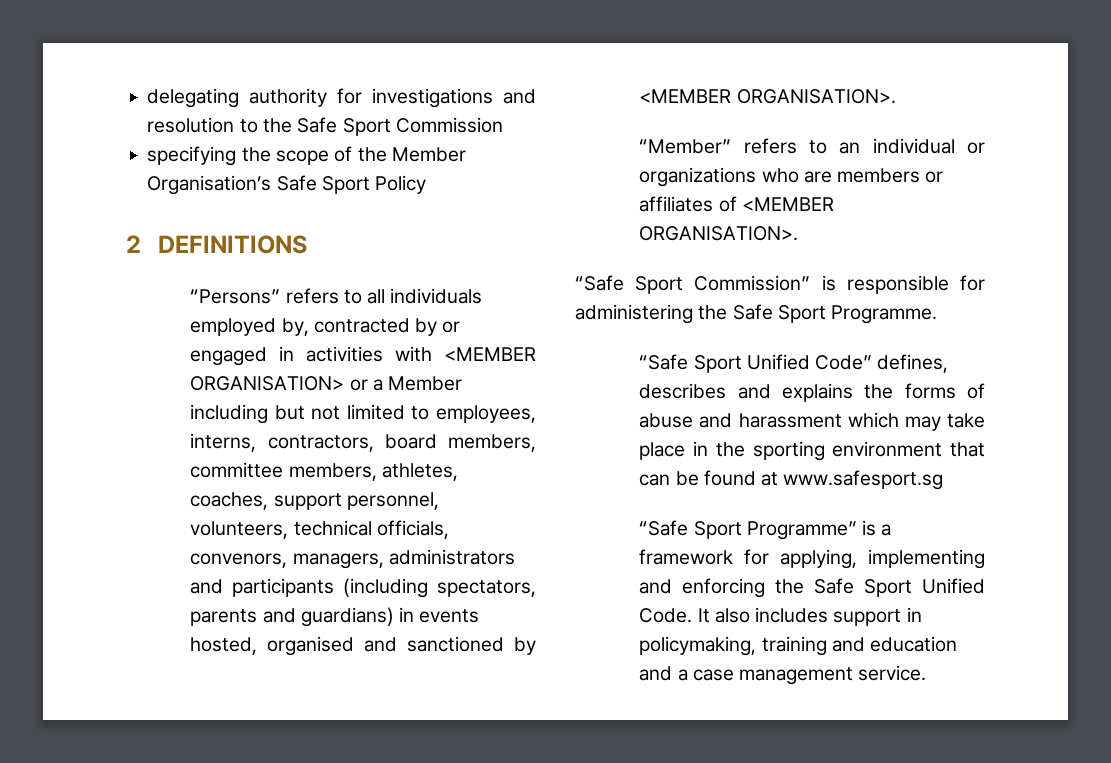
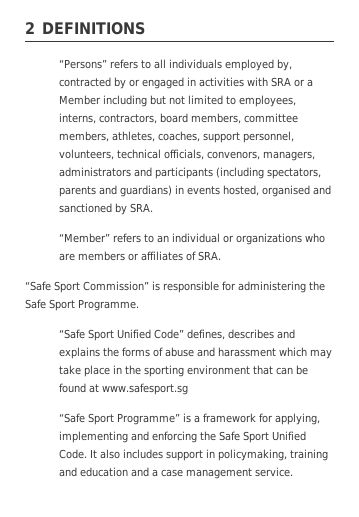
- delegating authority for investigations and resolution to the Safe Sport Commission
- specifying the scope of the Member Organisation’s Safe Sport Policy
- “Persons” refers to all individuals employed by, contracted by or engaged in activities with <MEMBER ORGANISATION> or a Member including but not limited to employees, interns, contractors, board members, committee members, athletes, coaches, support personnel, volunteers, technical officials, convenors, managers, administrators and participants (including spectators, parents and guardians) in events hosted, organised and sanctioned by <MEMBER ORGANISATION>.
+ “Persons” refers to all individuals employed by, contracted by or engaged in activities with SRA or a Member including but not limited to employees, interns, contractors, board members, committee members, athletes, coaches, support personnel, volunteers, technical officials, convenors, managers, administrators and participants (including spectators, parents and guardians) in events hosted, organised and sanctioned by SRA.
- “Member” refers to an individual or organizations who are members or affiliates of <MEMBER ORGANISATION>.
+ “Member” refers to an individual or organizations who are members or affiliates of SRA.

